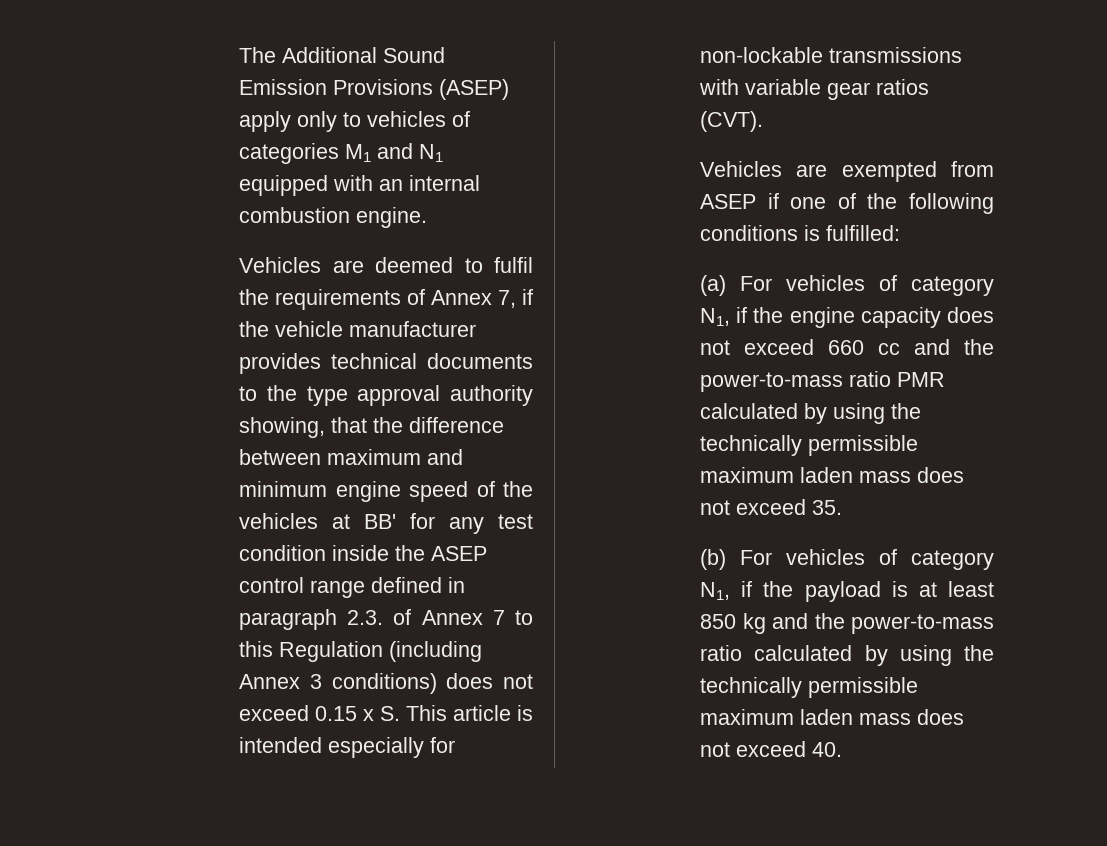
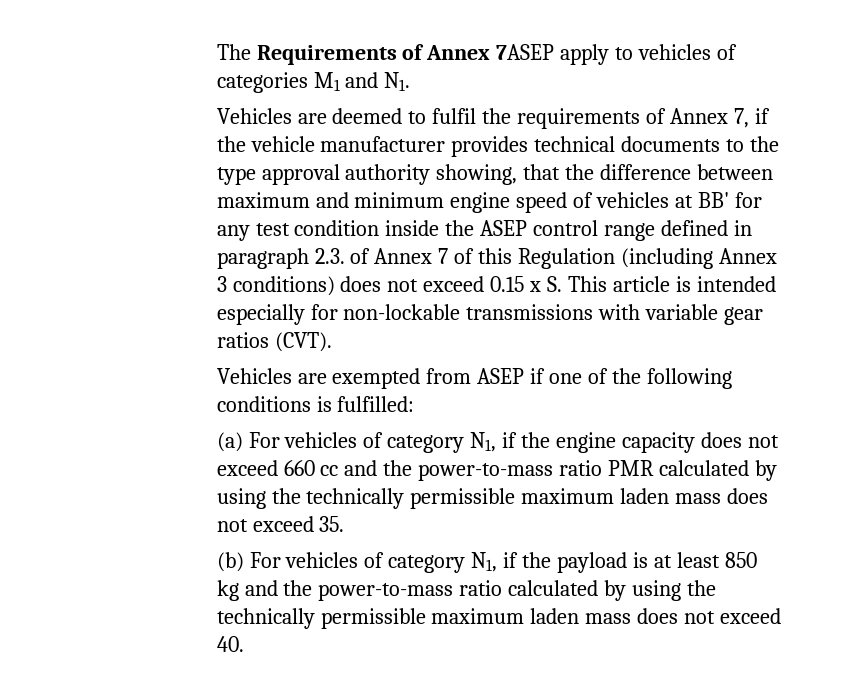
- The Additional Sound Emission Provisions (ASEP) apply only to vehicles of categories M1 and N1 equipped with an internal combustion engine.
+ The Requirements of Annex 7ASEP apply to vehicles of categories M1 and N1.
- Vehicles are deemed to fulfil the requirements of Annex 7, if the vehicle manufacturer provides technical documents to the type approval authority showing, that the difference between maximum and minimum engine speed of the vehicles at BB' for any test condition inside the ASEP control range defined in paragraph 2.3. of Annex 7 to this Regulation (including Annex 3 conditions) does not exceed 0.15 x S. This article is intended especially for non-lockable transmissions with variable gear ratios (CVT).
+ Vehicles are deemed to fulfil the requirements of Annex 7, if the vehicle manufacturer provides technical documents to the type approval authority showing, that the difference between maximum and minimum engine speed of vehicles at BB' for any test condition inside the ASEP control range defined in paragraph 2.3. of Annex 7 of this Regulation (including Annex 3 conditions) does not exceed 0.15 x S. This article is intended especially for non-lockable transmissions with variable gear ratios (CVT).

